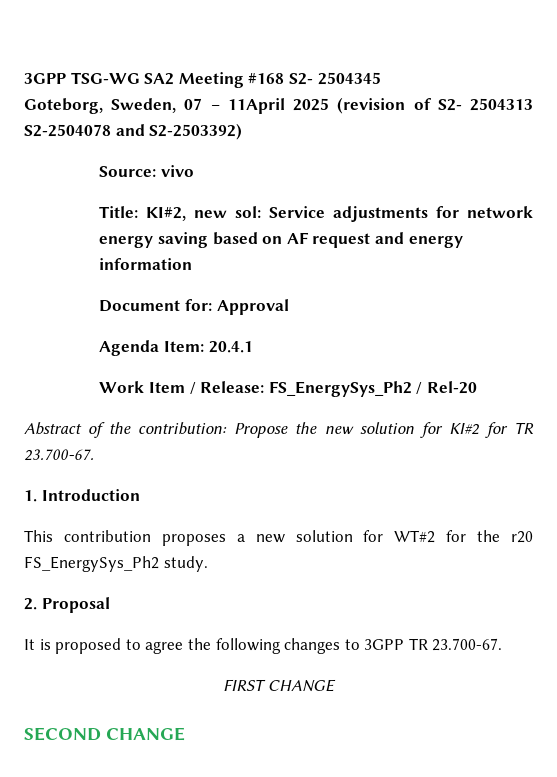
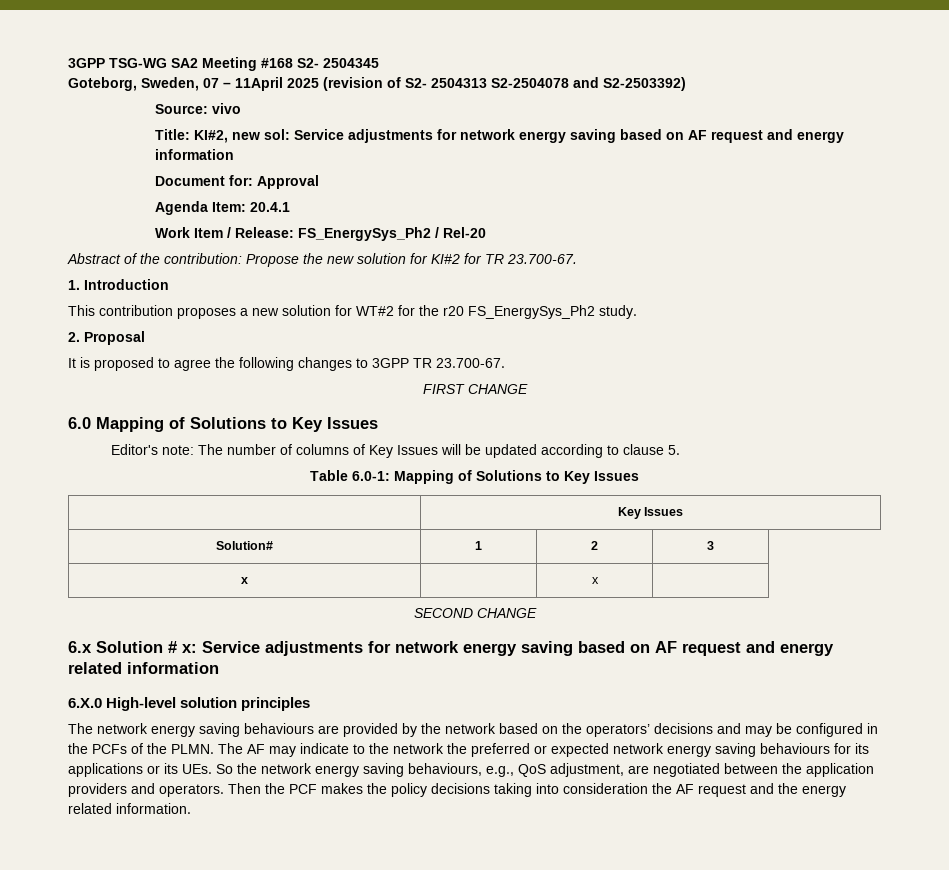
+ 6.0 Mapping of Solutions to Key Issues
+ Editor's note: The number of columns of Key Issues will be updated according to clause 5.
+ Table 6.0-1: Mapping of Solutions to Key Issues
+ | Key Issues
+ Solution# | 1 | 2 | 3
+ x | | x |
  SECOND CHANGE
+ 6.x Solution # x: Service adjustments for network energy saving based on AF request and energy related information
+ 6.X.0 High-level solution principles
+ The network energy saving behaviours are provided by the network based on the operators’ decisions and may be configured in the PCFs of the PLMN. The AF may indicate to the network the preferred or expected network energy saving behaviours for its applications or its UEs. So the network energy saving behaviours, e.g., QoS adjustment, are negotiated between the application providers and operators. Then the PCF makes the policy decisions taking into consideration the AF request and the energy related information.

